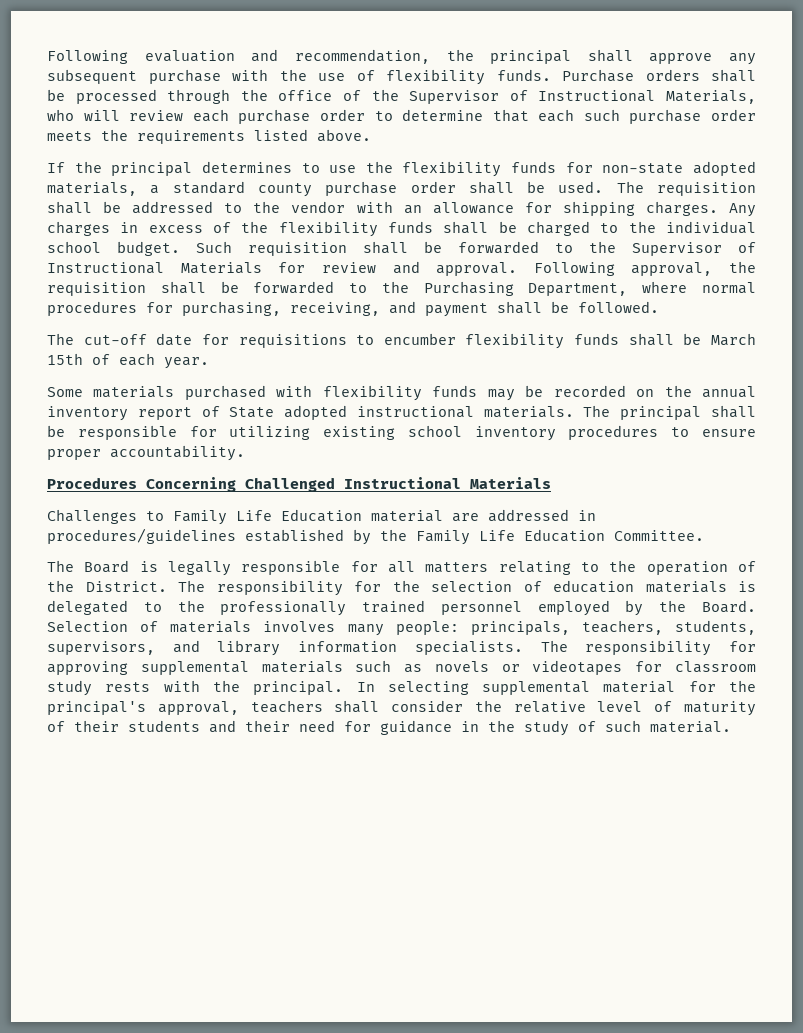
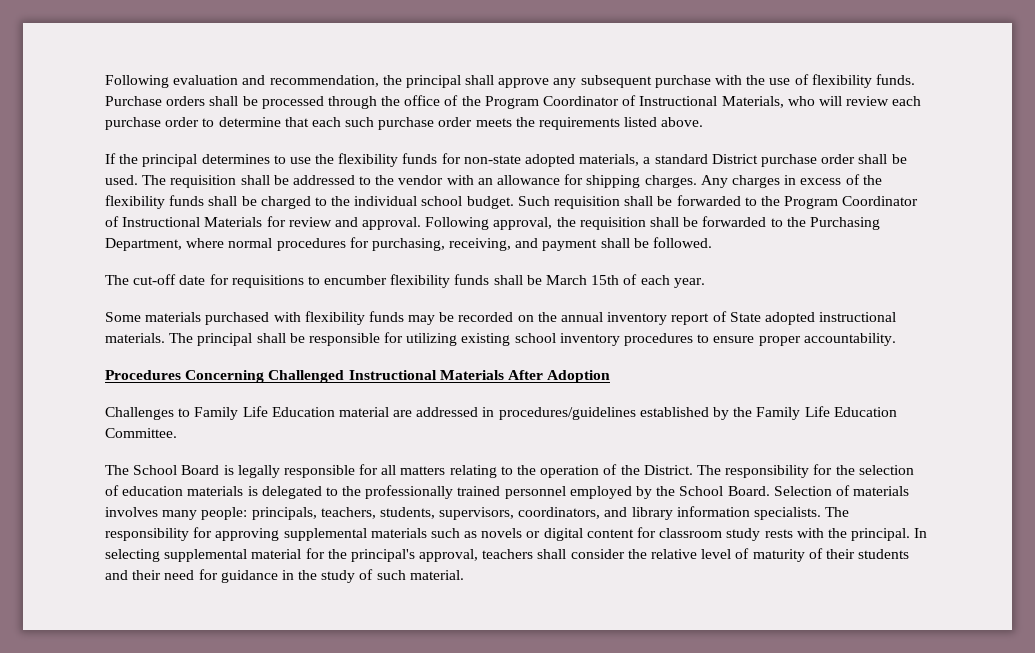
- Purchase orders shall be processed through the office of the Supervisor of Instructional Materials, who will review each purchase order to determine that each such purchase order meets the requirements listed above.
+ Purchase orders shall be processed through the office of the Program Coordinator of Instructional Materials, who will review each purchase order to determine that each such purchase order meets the requirements listed above.
- If the principal determines to use the flexibility funds for non-state adopted materials, a standard county purchase order shall be used.
+ If the principal determines to use the flexibility funds for non-state adopted materials, a standard District purchase order shall be used.
- Such requisition shall be forwarded to the Supervisor of Instructional Materials for review and approval.
+ Such requisition shall be forwarded to the Program Coordinator of Instructional Materials for review and approval.
- Procedures Concerning Challenged Instructional Materials
+ Procedures Concerning Challenged Instructional Materials After Adoption
- The Board is legally responsible for all matters relating to the operation of the District.
+ The School Board is legally responsible for all matters relating to the operation of the District.
- The responsibility for the selection of education materials is delegated to the professionally trained personnel employed by the Board.
+ The responsibility for the selection of education materials is delegated to the professionally trained personnel employed by the School Board.
- Selection of materials involves many people: principals, teachers, students, supervisors, and library information specialists.
+ Selection of materials involves many people: principals, teachers, students, supervisors, coordinators, and library information specialists.
- The responsibility for approving supplemental materials such as novels or videotapes for classroom study rests with the principal.
+ The responsibility for approving supplemental materials such as novels or digital content for classroom study rests with the principal.

